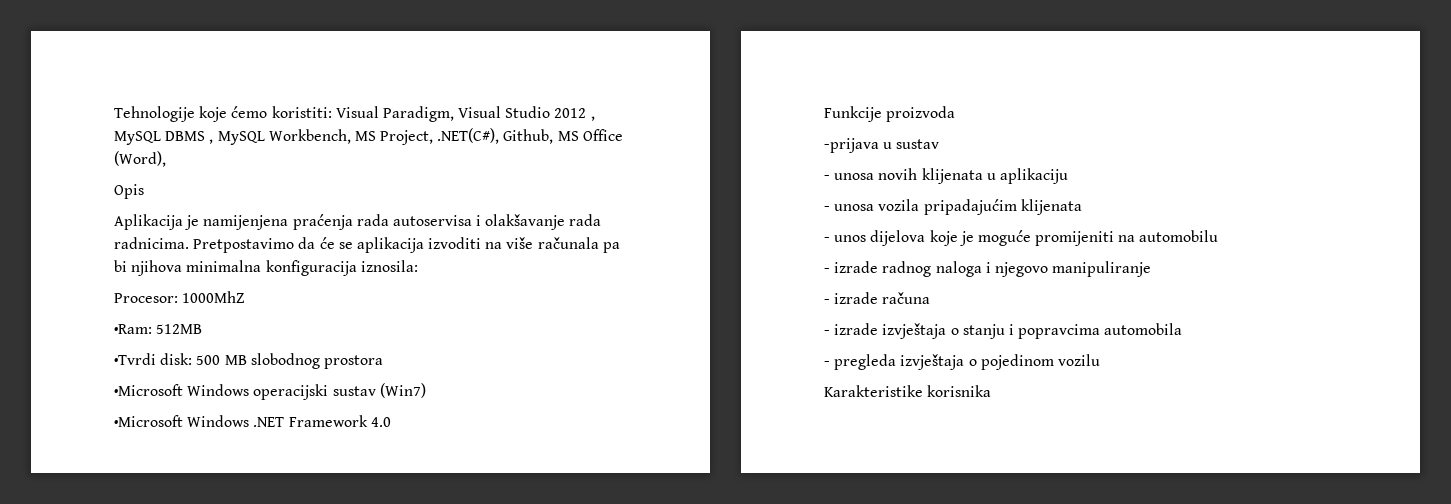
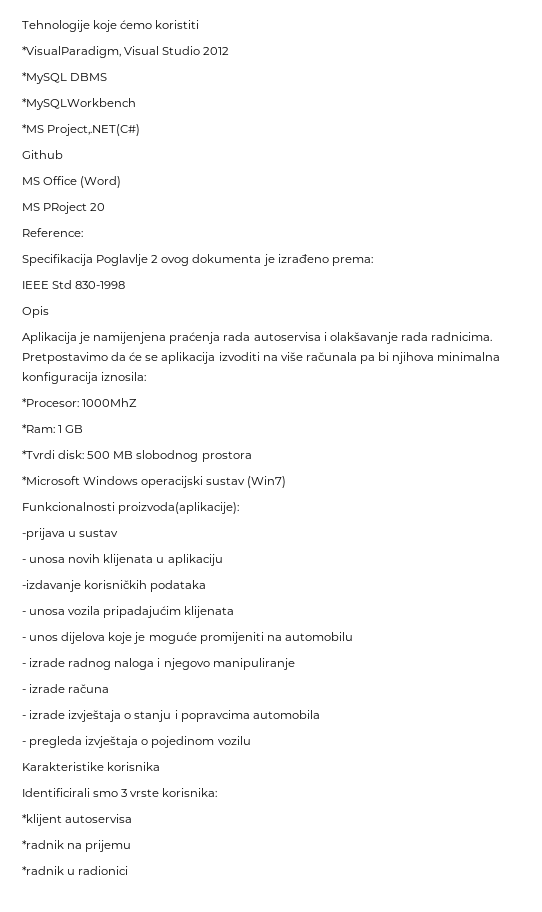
- Tehnologije koje ćemo koristiti: Visual Paradigm, Visual Studio 2012 , MySQL DBMS , MySQL Workbench, MS Project, .NET(C#), Github, MS Office (Word),
+ Tehnologije koje ćemo koristiti
+ *VisualParadigm, Visual Studio 2012
+ *MySQL DBMS
+ *MySQLWorkbench
+ *MS Project,.NET(C#)
+ Github
+ MS Office (Word)
+ MS PRoject 20
+ Reference:
+ Specifikacija Poglavlje 2 ovog dokumenta je izrađeno prema:
+ IEEE Std 830-1998
- Procesor: 1000MhZ
+ *Procesor: 1000MhZ
- •Ram: 512MB
- •Tvrdi disk: 500 MB slobodnog prostora
+ *Ram: 1 GB
+ *Tvrdi disk: 500 MB slobodnog prostora
- •Microsoft Windows operacijski sustav (Win7)
+ *Microsoft Windows operacijski sustav (Win7)
- •Microsoft Windows .NET Framework 4.0
- Funkcije proizvoda
+ Funkcionalnosti proizvoda(aplikacije):
+ -izdavanje korisničkih podataka
+ Identificirali smo 3 vrste korisnika:
+ *klijent autoservisa
+ *radnik na prijemu
+ *radnik u radionici

